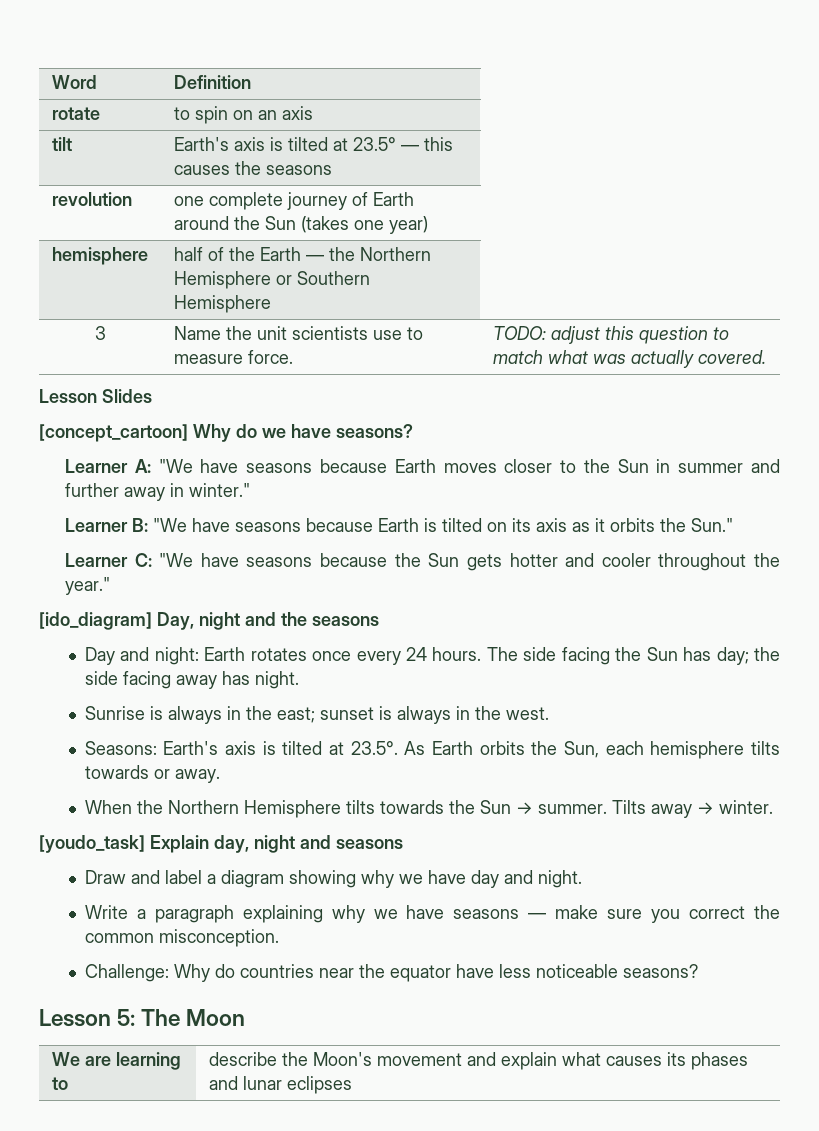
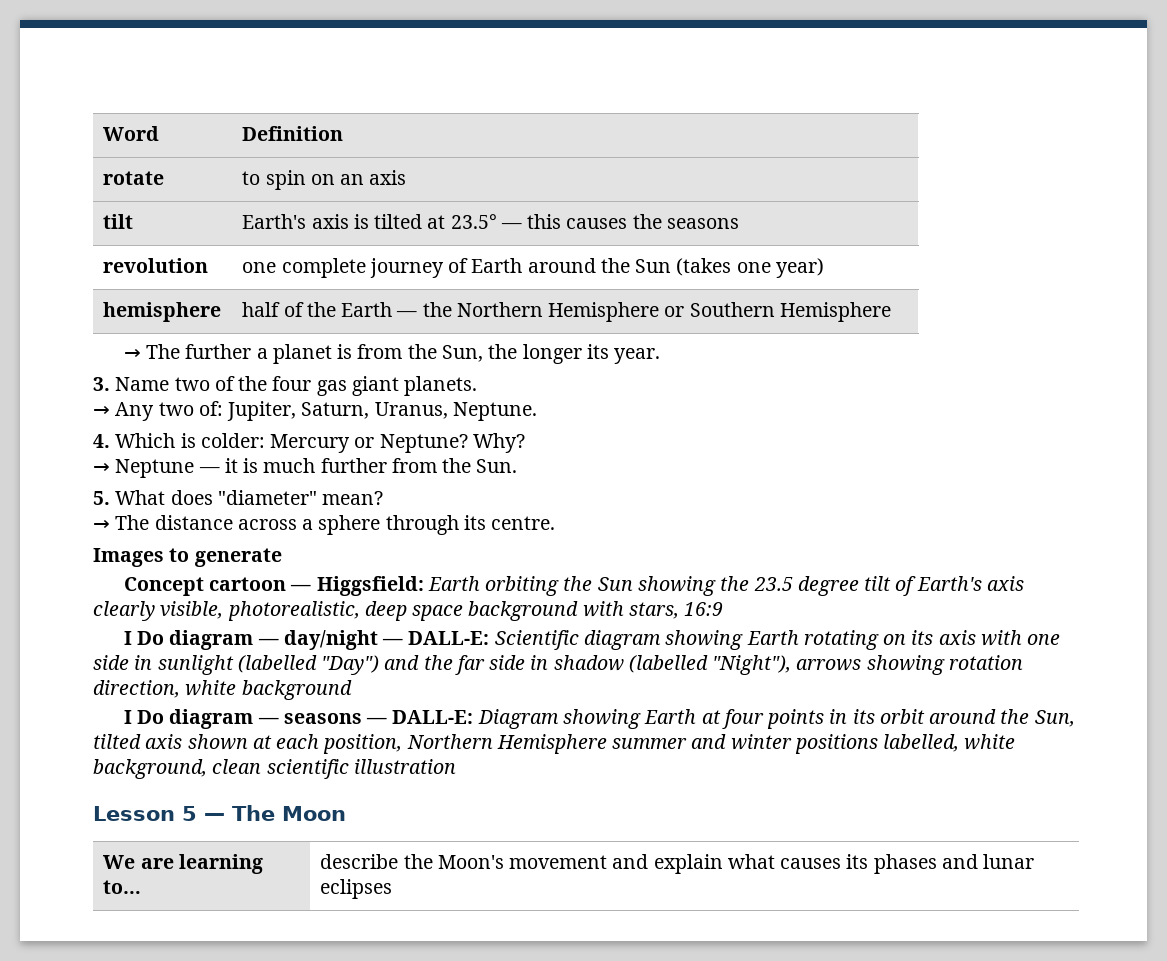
- 3 | Name the unit scientists use to measure force. | TODO: adjust this question to match what was actually covered.
- Lesson Slides
- [concept_cartoon] Why do we have seasons?
- Learner A: "We have seasons because Earth moves closer to the Sun in summer and further away in winter."
- Learner B: "We have seasons because Earth is tilted on its axis as it orbits the Sun."
- Learner C: "We have seasons because the Sun gets hotter and cooler throughout the year."
- [ido_diagram] Day, night and the seasons
- Day and night: Earth rotates once every 24 hours. The side facing the Sun has day; the side facing away has night.
- Sunrise is always in the east; sunset is always in the west.
- Seasons: Earth's axis is tilted at 23.5°. As Earth orbits the Sun, each hemisphere tilts towards or away.
- When the Northern Hemisphere tilts towards the Sun → summer. Tilts away → winter.
- [youdo_task] Explain day, night and seasons
- Draw and label a diagram showing why we have day and night.
- Write a paragraph explaining why we have seasons — make sure you correct the common misconception.
- Challenge: Why do countries near the equator have less noticeable seasons?
- Lesson 5: The Moon
+ → The further a planet is from the Sun, the longer its year.
+ 3. Name two of the four gas giant planets.
+ → Any two of: Jupiter, Saturn, Uranus, Neptune.
+ 4. Which is colder: Mercury or Neptune? Why?
+ → Neptune — it is much further from the Sun.
+ 5. What does "diameter" mean?
+ → The distance across a sphere through its centre.
+ Images to generate
+ Concept cartoon — Higgsfield: Earth orbiting the Sun showing the 23.5 degree tilt of Earth's axis clearly visible, photorealistic, deep space background with stars, 16:9
+ I Do diagram — day/night — DALL-E: Scientific diagram showing Earth rotating on its axis with one side in sunlight (labelled "Day") and the far side in shadow (labelled "Night"), arrows showing rotation direction, white background
+ I Do diagram — seasons — DALL-E: Diagram showing Earth at four points in its orbit around the Sun, tilted axis shown at each position, Northern Hemisphere summer and winter positions labelled, white background, clean scientific illustration
+ Lesson 5 — The Moon
- We are learning to | describe the Moon's movement and explain what causes its phases and lunar eclipses
+ We are learning to… | describe the Moon's movement and explain what causes its phases and lunar eclipses

